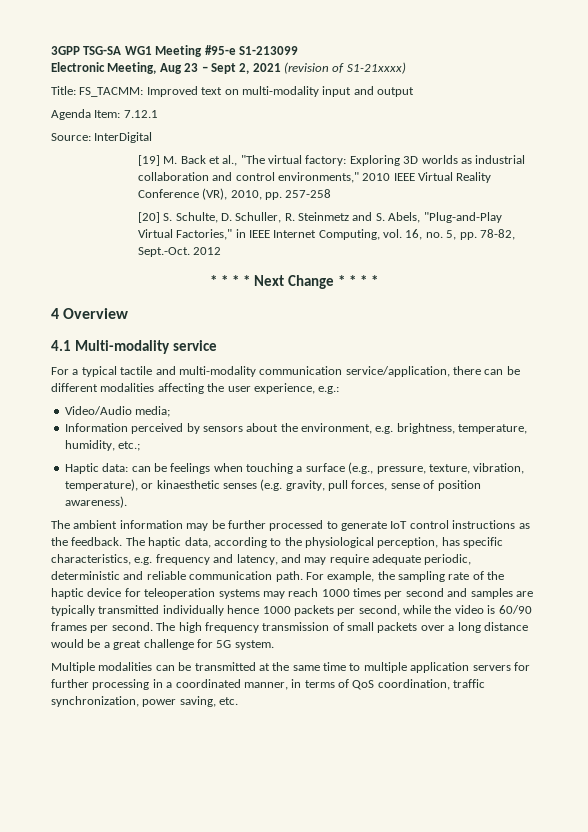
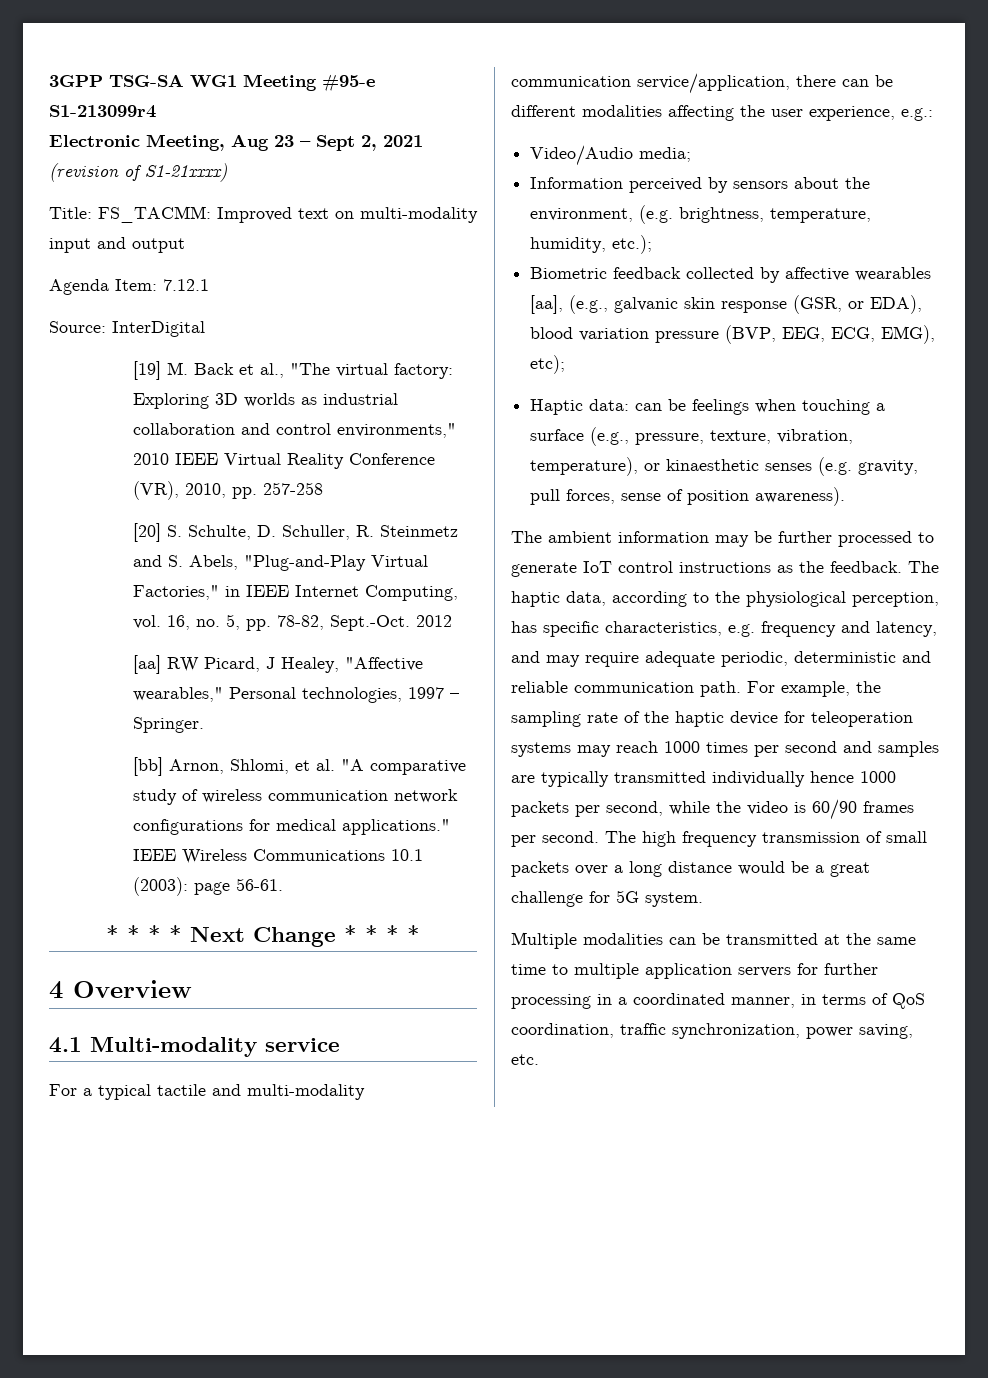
- 3GPP TSG-SA WG1 Meeting #95-e S1-213099
+ 3GPP TSG-SA WG1 Meeting #95-e S1-213099r4
+ [aa] RW Picard, J Healey, "Affective wearables," Personal technologies, 1997 – Springer.
+ [bb] Arnon, Shlomi, et al. "A comparative study of wireless communication network configurations for medical applications." IEEE Wireless Communications 10.1 (2003): page 56-61.
- Information perceived by sensors about the environment, e.g. brightness, temperature, humidity, etc.;
+ Information perceived by sensors about the environment, (e.g. brightness, temperature, humidity, etc.);
+ Biometric feedback collected by affective wearables [aa], (e.g., galvanic skin response (GSR, or EDA), blood variation pressure (BVP, EEG, ECG, EMG), etc);

